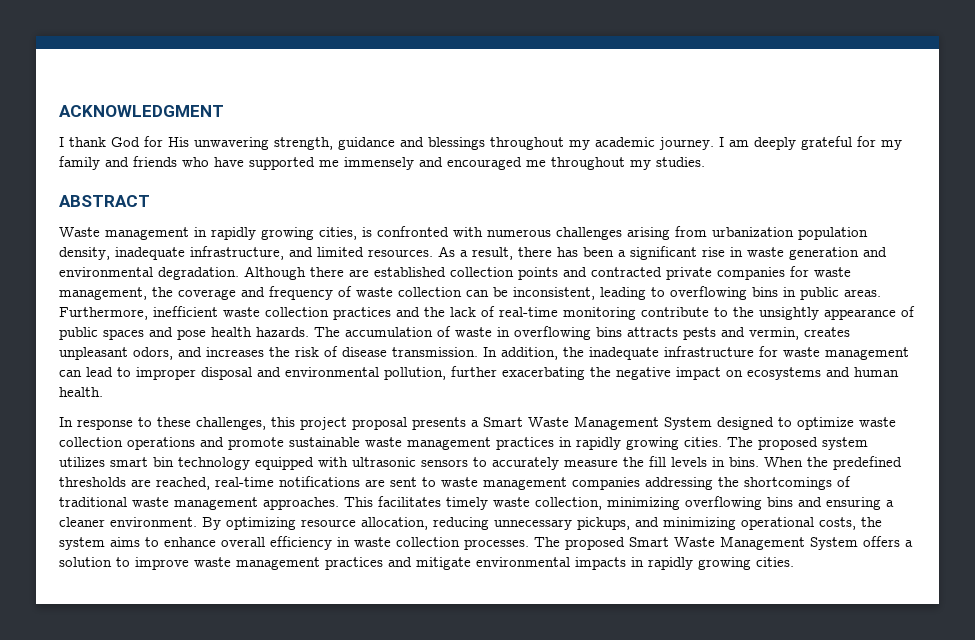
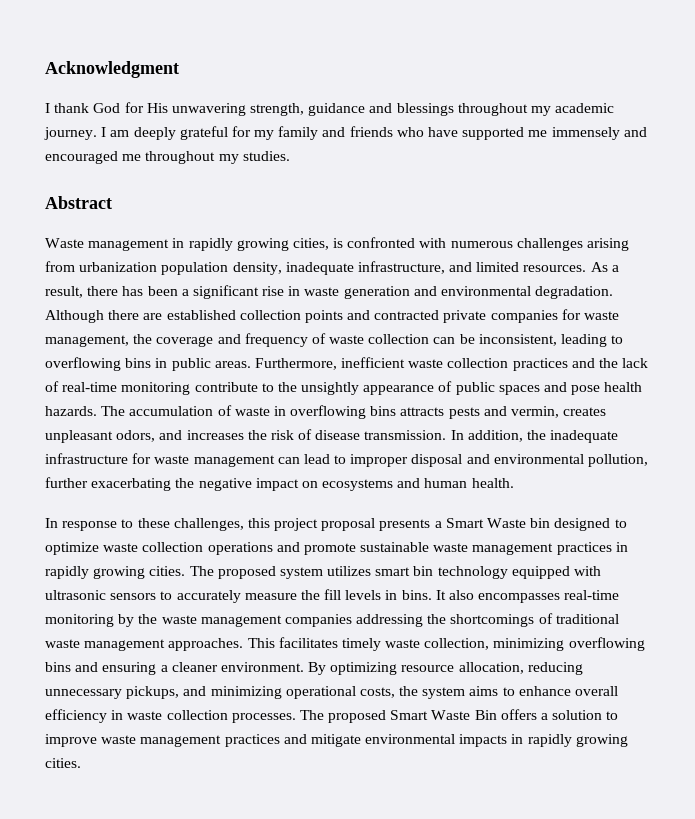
- ACKNOWLEDGMENT
+ Acknowledgment
- ABSTRACT
+ Abstract
- In response to these challenges, this project proposal presents a Smart Waste Management System designed to optimize waste collection operations and promote sustainable waste management practices in rapidly growing cities.
+ In response to these challenges, this project proposal presents a Smart Waste bin designed to optimize waste collection operations and promote sustainable waste management practices in rapidly growing cities.
- When the predefined thresholds are reached, real-time notifications are sent to waste management companies addressing the shortcomings of traditional waste management approaches.
+ It also encompasses real-time monitoring by the waste management companies addressing the shortcomings of traditional waste management approaches.
- The proposed Smart Waste Management System offers a solution to improve waste management practices and mitigate environmental impacts in rapidly growing cities.
+ The proposed Smart Waste Bin offers a solution to improve waste management practices and mitigate environmental impacts in rapidly growing cities.

